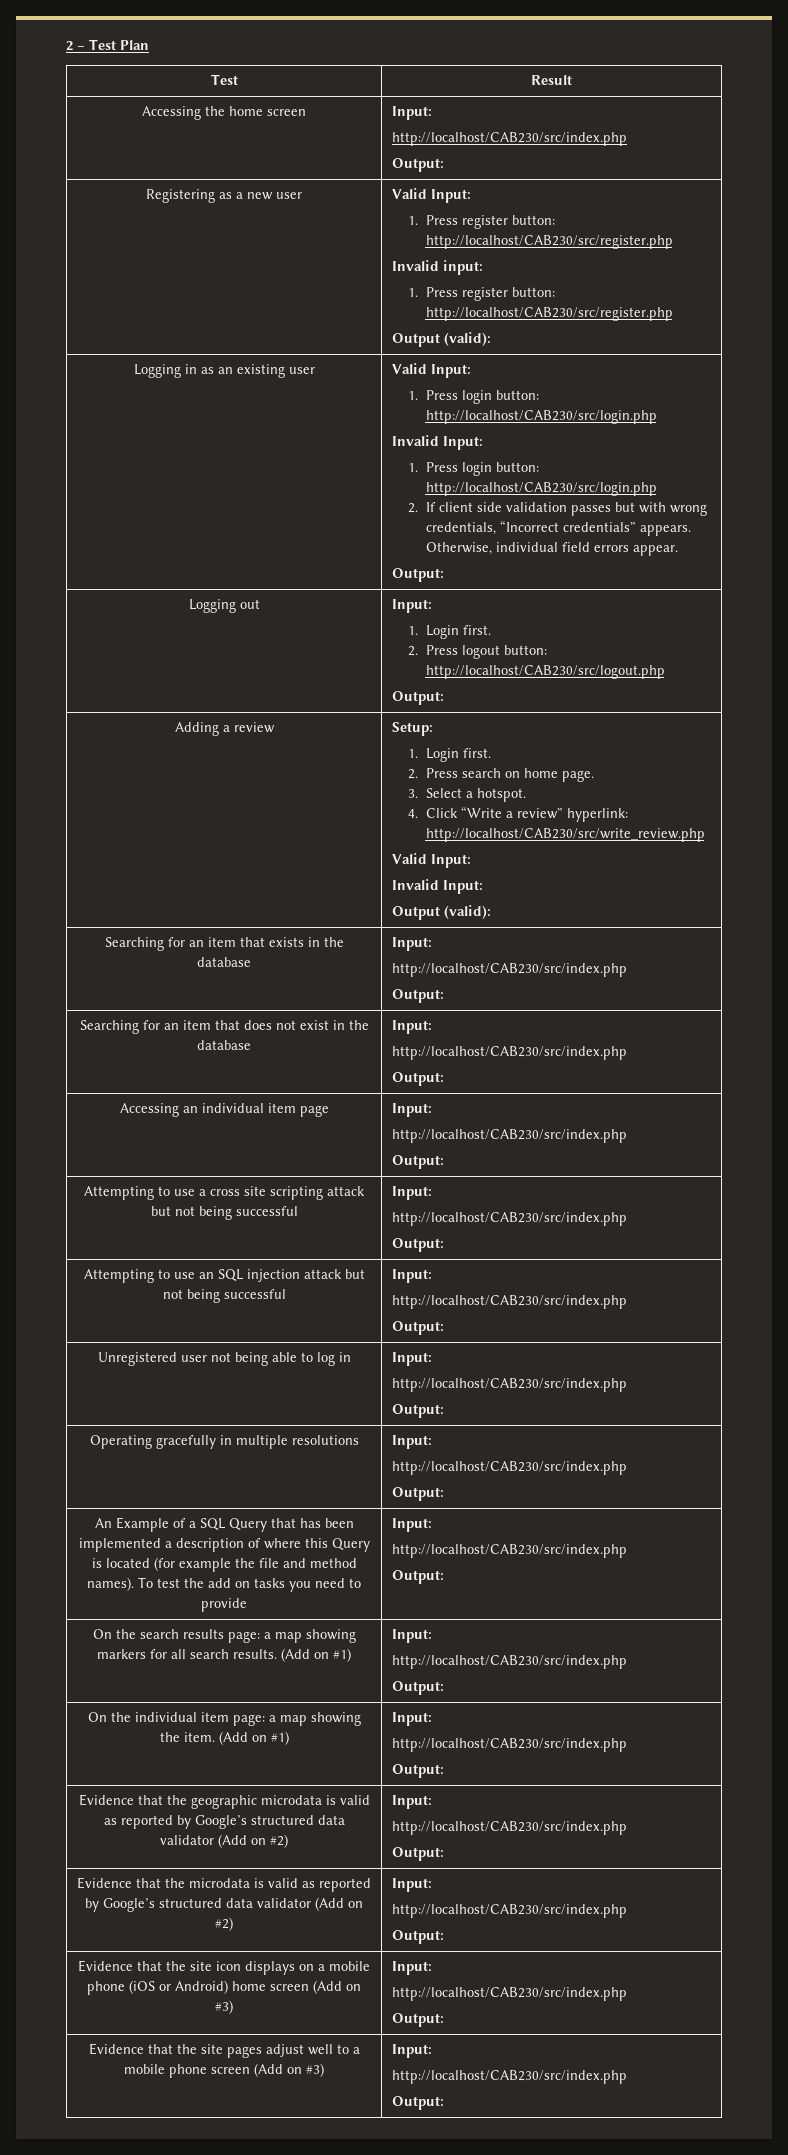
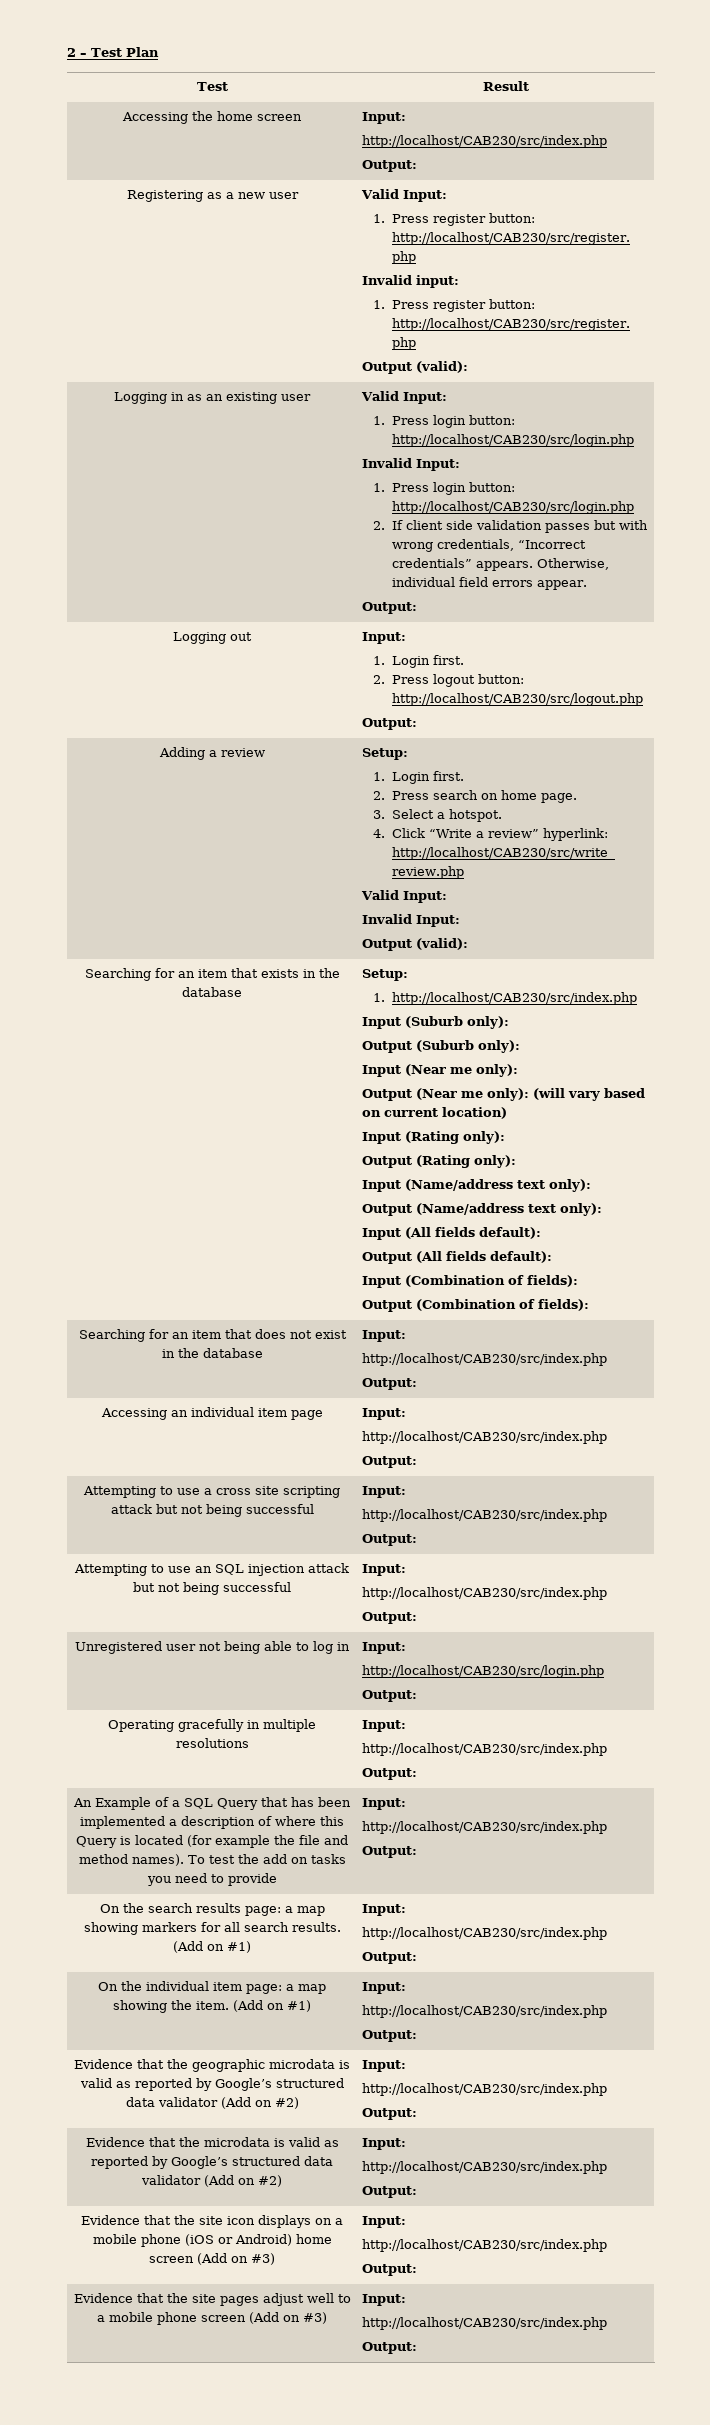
- Searching for an item that exists in the database | Input:
- http://localhost/CAB230/src/index.php
- Output:
+ Searching for an item that exists in the database | Setup:
+ 1. http://localhost/CAB230/src/index.php
+ Input (Suburb only):
+ Output (Suburb only):
+ Input (Near me only):
+ Output (Near me only): (will vary based on current location)
+ Input (Rating only):
+ Output (Rating only):
+ Input (Name/address text only):
+ Output (Name/address text only):
+ Input (All fields default):
+ Output (All fields default):
+ Input (Combination of fields):
+ Output (Combination of fields):
  Unregistered user not being able to log in | Input:
- http://localhost/CAB230/src/index.php
+ http://localhost/CAB230/src/login.php

